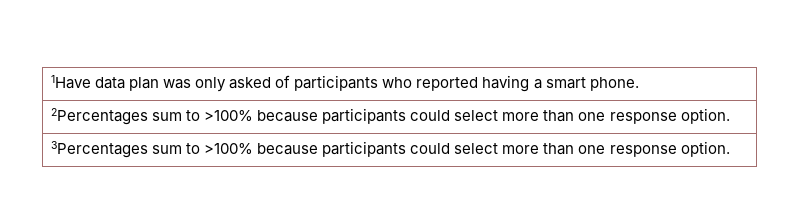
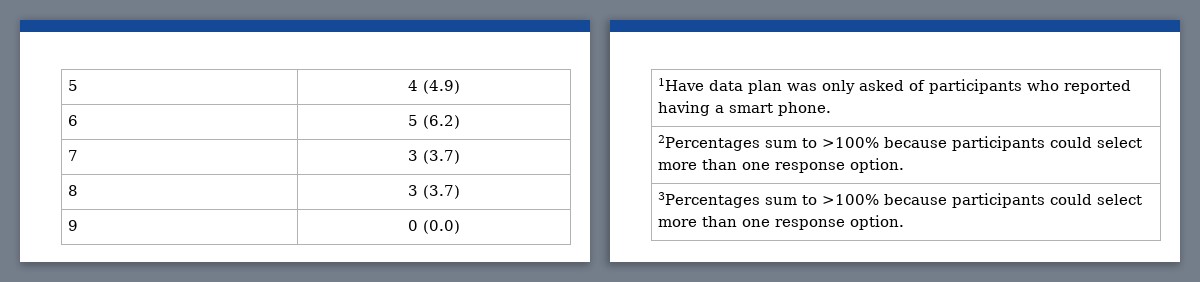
+ 5 | 4 (4.9)
+ 6 | 5 (6.2)
+ 7 | 3 (3.7)
+ 8 | 3 (3.7)
+ 9 | 0 (0.0)

